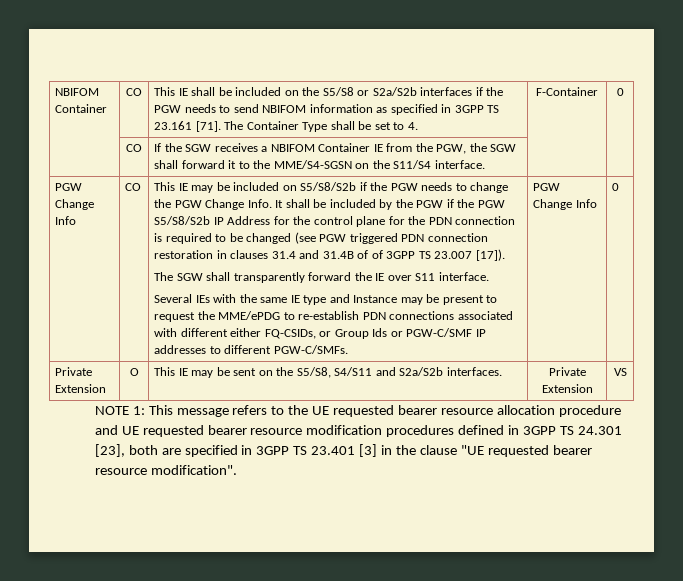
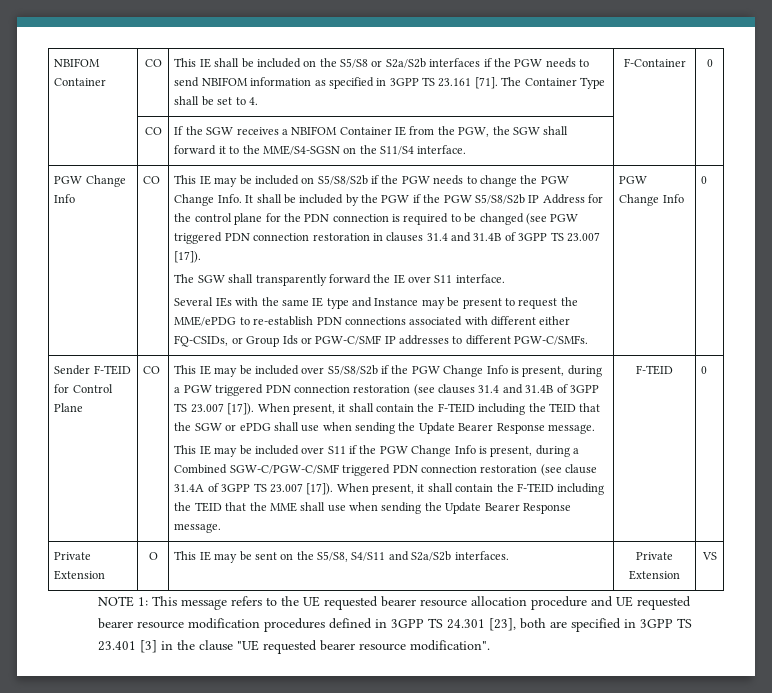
- It shall be included by the PGW if the PGW S5/S8/S2b IP Address for the control plane for the PDN connection is required to be changed (see PGW triggered PDN connection restoration in clauses 31.4 and 31.4B of of 3GPP TS 23.007 [17]).
+ It shall be included by the PGW if the PGW S5/S8/S2b IP Address for the control plane for the PDN connection is required to be changed (see PGW triggered PDN connection restoration in clauses 31.4 and 31.4B of 3GPP TS 23.007 [17]).
+ Sender F-TEID for Control Plane | CO | This IE may be included over S5/S8/S2b if the PGW Change Info is present, during a PGW triggered PDN connection restoration (see clauses 31.4 and 31.4B of 3GPP TS 23.007 [17]). When present, it shall contain the F-TEID including the TEID that the SGW or ePDG shall use when sending the Update Bearer Response message.
+ This IE may be included over S11 if the PGW Change Info is present, during a Combined SGW-C/PGW-C/SMF triggered PDN connection restoration (see clause 31.4A of 3GPP TS 23.007 [17]). When present, it shall contain the F-TEID including the TEID that the MME shall use when sending the Update Bearer Response message. | F-TEID | 0

